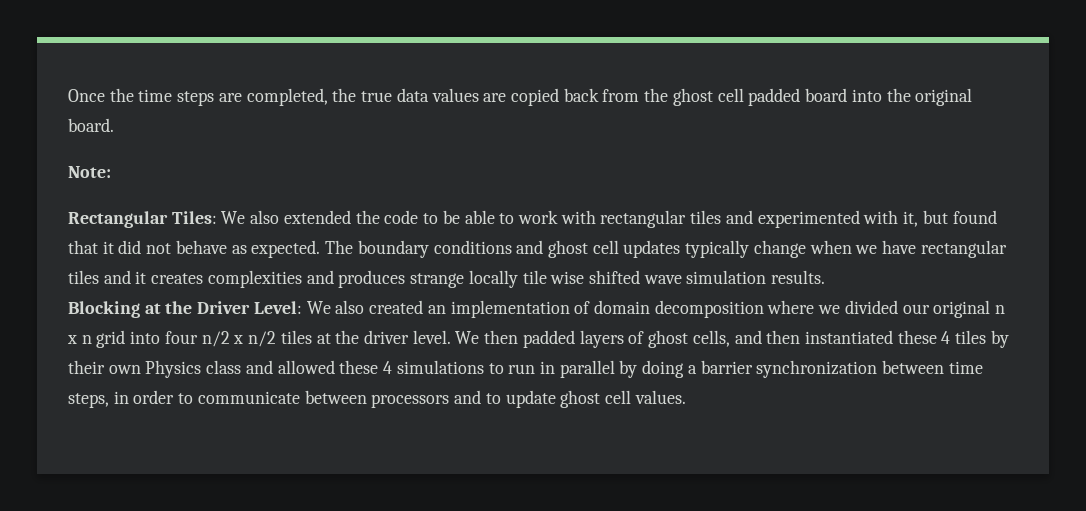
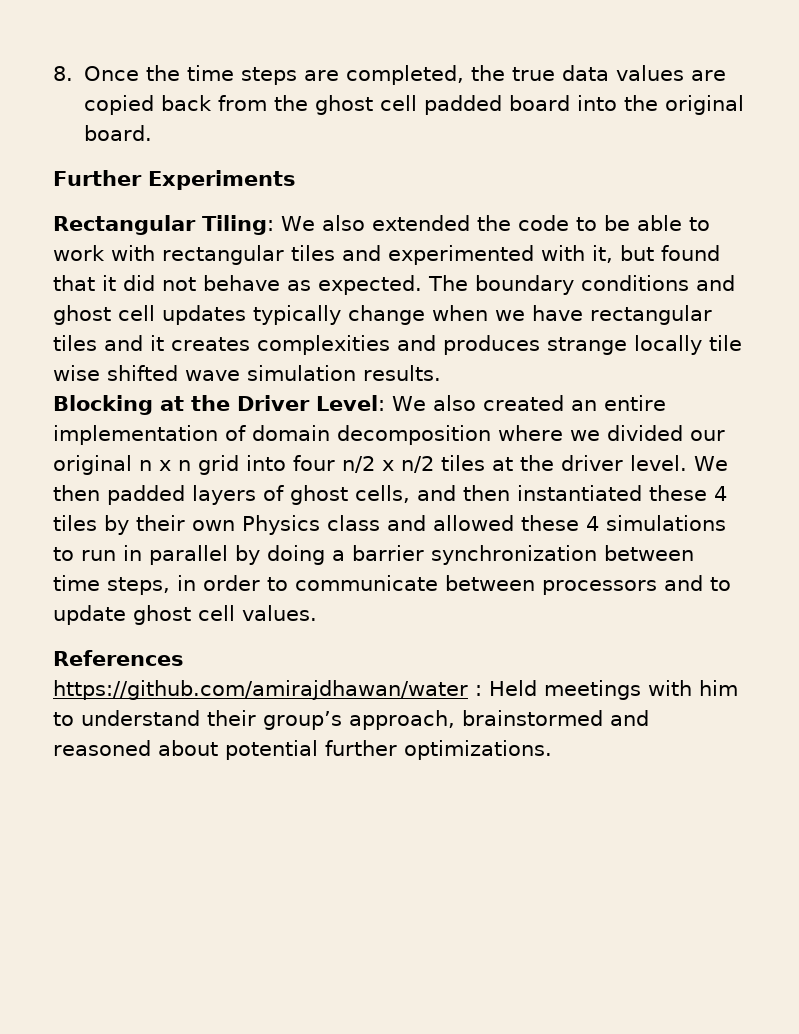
- Once the time steps are completed, the true data values are copied back from the ghost cell padded board into the original board.
+ 8. Once the time steps are completed, the true data values are copied back from the ghost cell padded board into the original board.
- Note:
+ Further Experiments
- Rectangular Tiles: We also extended the code to be able to work with rectangular tiles and experimented with it, but found that it did not behave as expected.
+ Rectangular Tiling: We also extended the code to be able to work with rectangular tiles and experimented with it, but found that it did not behave as expected.
- Blocking at the Driver Level: We also created an implementation of domain decomposition where we divided our original n x n grid into four n/2 x n/2 tiles at the driver level.
+ Blocking at the Driver Level: We also created an entire implementation of domain decomposition where we divided our original n x n grid into four n/2 x n/2 tiles at the driver level.
+ References
+ https://github.com/amirajdhawan/water : Held meetings with him to understand their group’s approach, brainstormed and reasoned about potential further optimizations.

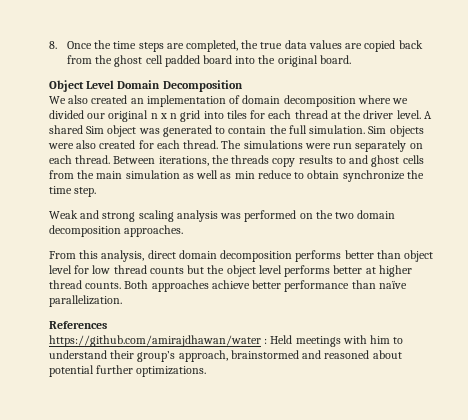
- Further Experiments
- Rectangular Tiling: We also extended the code to be able to work with rectangular tiles and experimented with it, but found that it did not behave as expected. The boundary conditions and ghost cell updates typically change when we have rectangular tiles and it creates complexities and produces strange locally tile wise shifted wave simulation results.
- Blocking at the Driver Level: We also created an entire implementation of domain decomposition where we divided our original n x n grid into four n/2 x n/2 tiles at the driver level. We then padded layers of ghost cells, and then instantiated these 4 tiles by their own Physics class and allowed these 4 simulations to run in parallel by doing a barrier synchronization between time steps, in order to communicate between processors and to update ghost cell values.
+ Object Level Domain Decomposition
+ We also created an implementation of domain decomposition where we divided our original n x n grid into tiles for each thread at the driver level. A shared Sim object was generated to contain the full simulation. Sim objects were also created for each thread. The simulations were run separately on each thread. Between iterations, the threads copy results to and ghost cells from the main simulation as well as min reduce to obtain synchronize the time step.
+ Weak and strong scaling analysis was performed on the two domain decomposition approaches.
+ From this analysis, direct domain decomposition performs better than object level for low thread counts but the object level performs better at higher thread counts. Both approaches achieve better performance than naïve parallelization.

